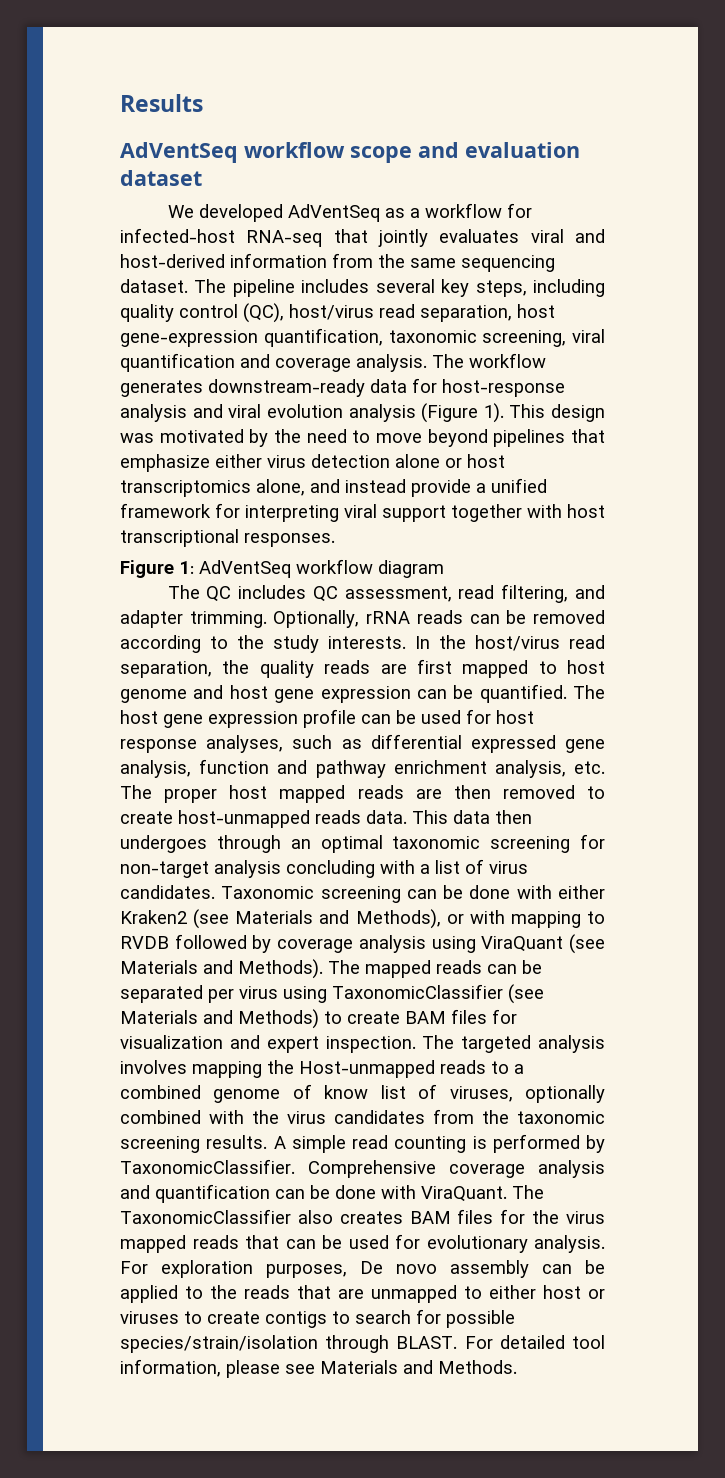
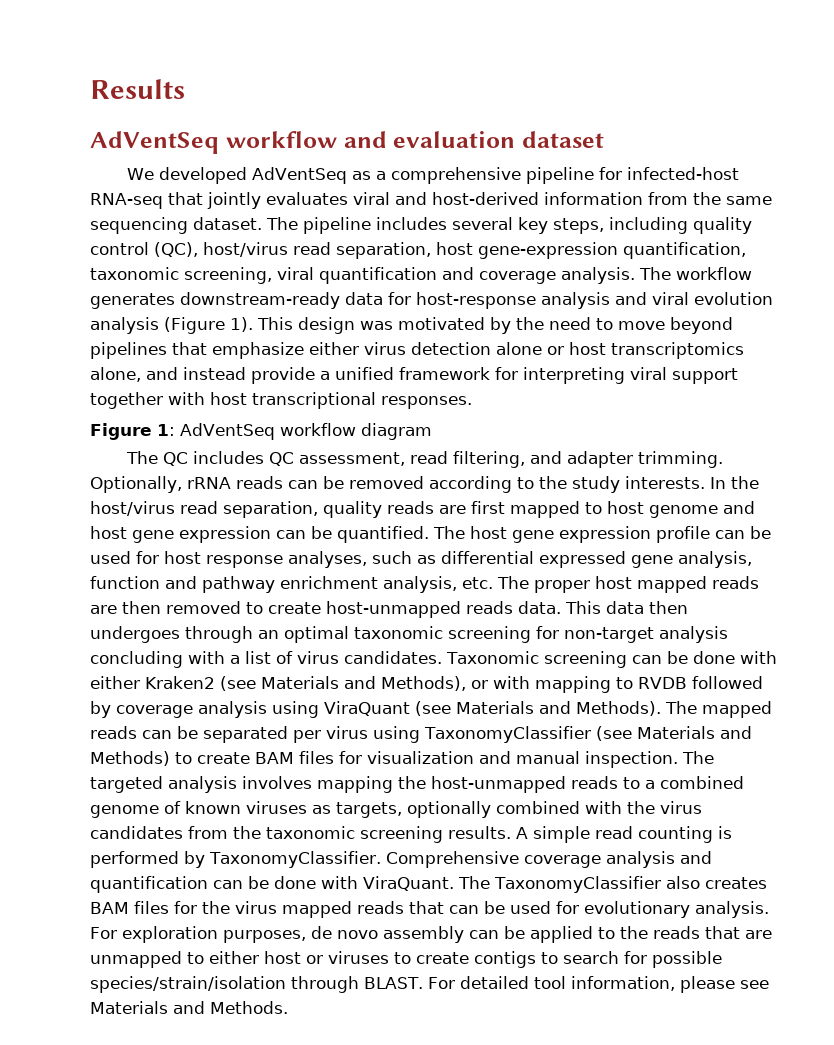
- AdVentSeq workflow scope and evaluation dataset
+ AdVentSeq workflow and evaluation dataset
- We developed AdVentSeq as a workflow for infected-host RNA-seq that jointly evaluates viral and host-derived information from the same sequencing dataset.
+ We developed AdVentSeq as a comprehensive pipeline for infected-host RNA-seq that jointly evaluates viral and host-derived information from the same sequencing dataset.
- In the host/virus read separation, the quality reads are first mapped to host genome and host gene expression can be quantified.
+ In the host/virus read separation, quality reads are first mapped to host genome and host gene expression can be quantified.
- The mapped reads can be separated per virus using TaxonomicClassifier (see Materials and Methods) to create BAM files for visualization and expert inspection.
+ The mapped reads can be separated per virus using TaxonomyClassifier (see Materials and Methods) to create BAM files for visualization and manual inspection.
- The targeted analysis involves mapping the Host-unmapped reads to a combined genome of know list of viruses, optionally combined with the virus candidates from the taxonomic screening results.
+ The targeted analysis involves mapping the host-unmapped reads to a combined genome of known viruses as targets, optionally combined with the virus candidates from the taxonomic screening results.
- A simple read counting is performed by TaxonomicClassifier.
+ A simple read counting is performed by TaxonomyClassifier.
- The TaxonomicClassifier also creates BAM files for the virus mapped reads that can be used for evolutionary analysis.
+ The TaxonomyClassifier also creates BAM files for the virus mapped reads that can be used for evolutionary analysis.
- For exploration purposes, De novo assembly can be applied to the reads that are unmapped to either host or viruses to create contigs to search for possible species/strain/isolation through BLAST.
+ For exploration purposes, de novo assembly can be applied to the reads that are unmapped to either host or viruses to create contigs to search for possible species/strain/isolation through BLAST.

